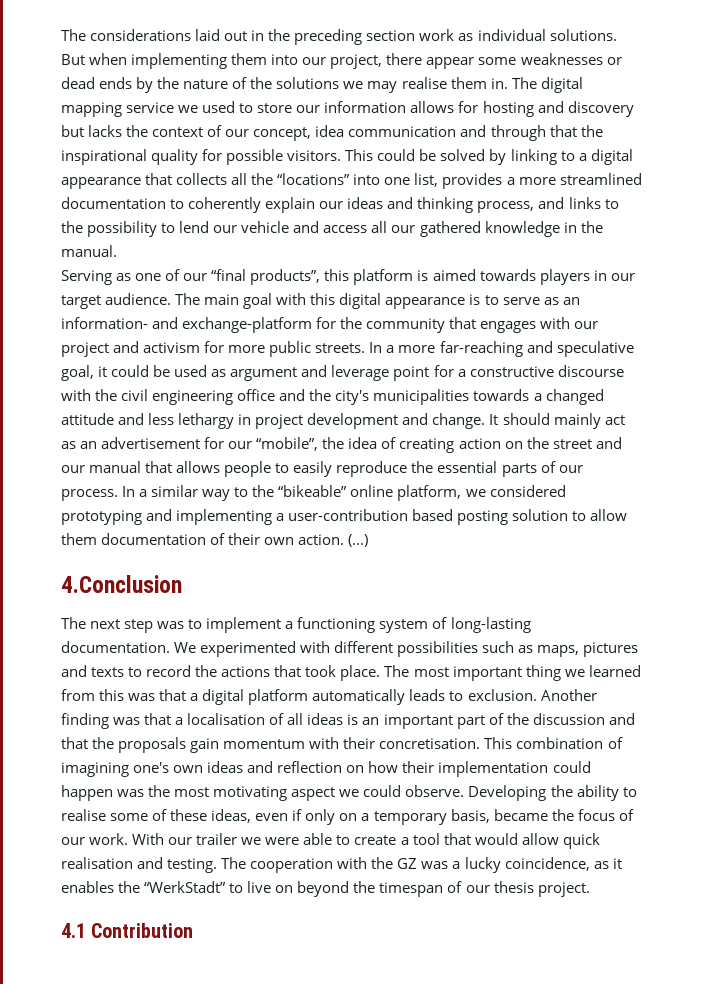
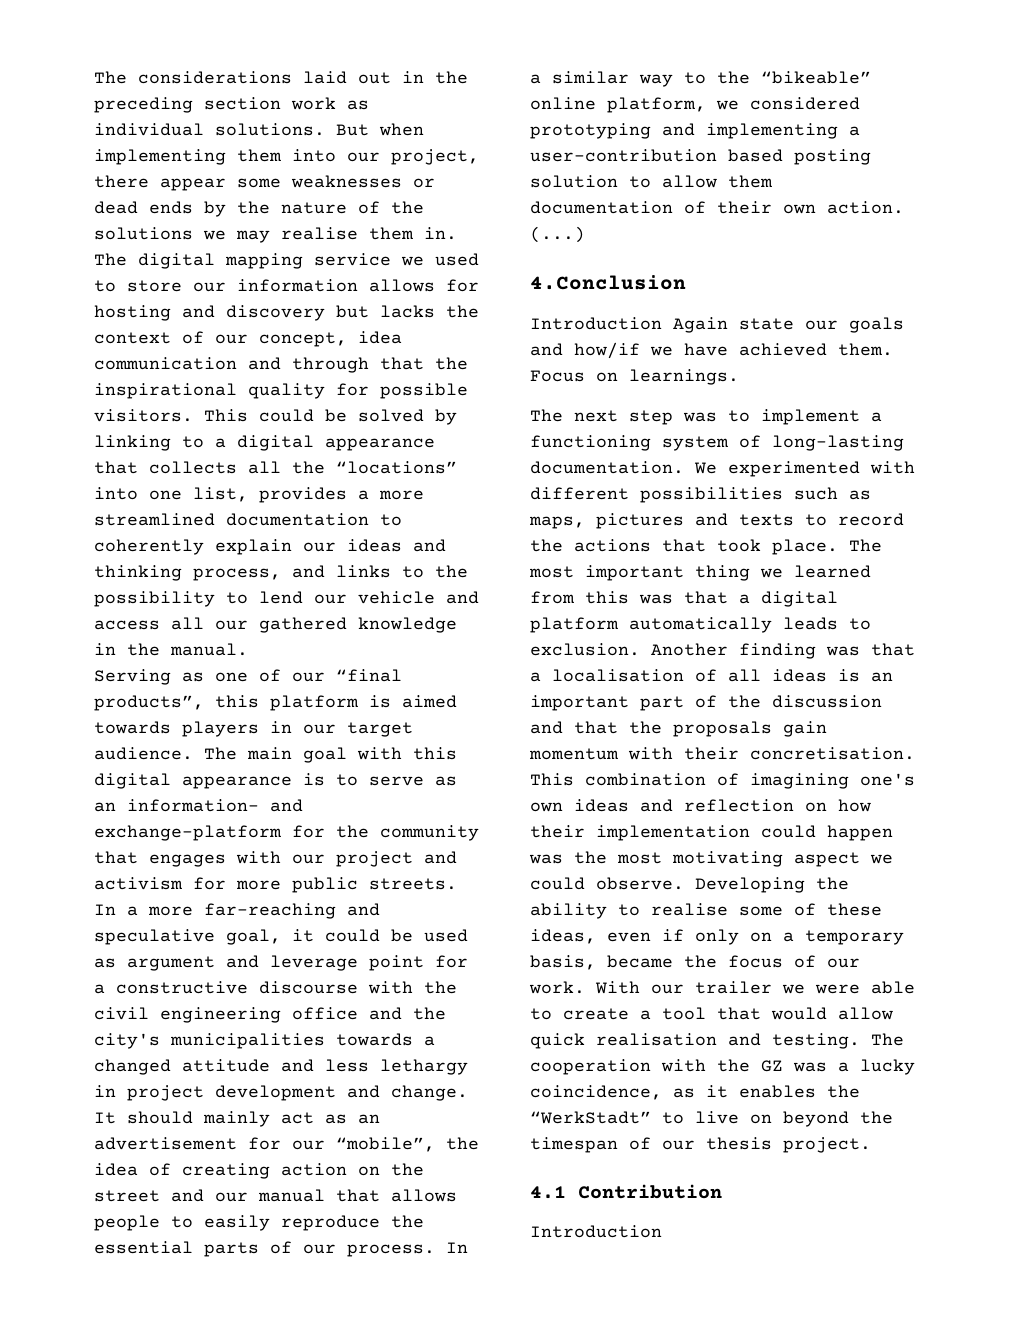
+ Introduction Again state our goals and how/if we have achieved them. Focus on learnings.
  4.1 Contribution
+ Introduction

